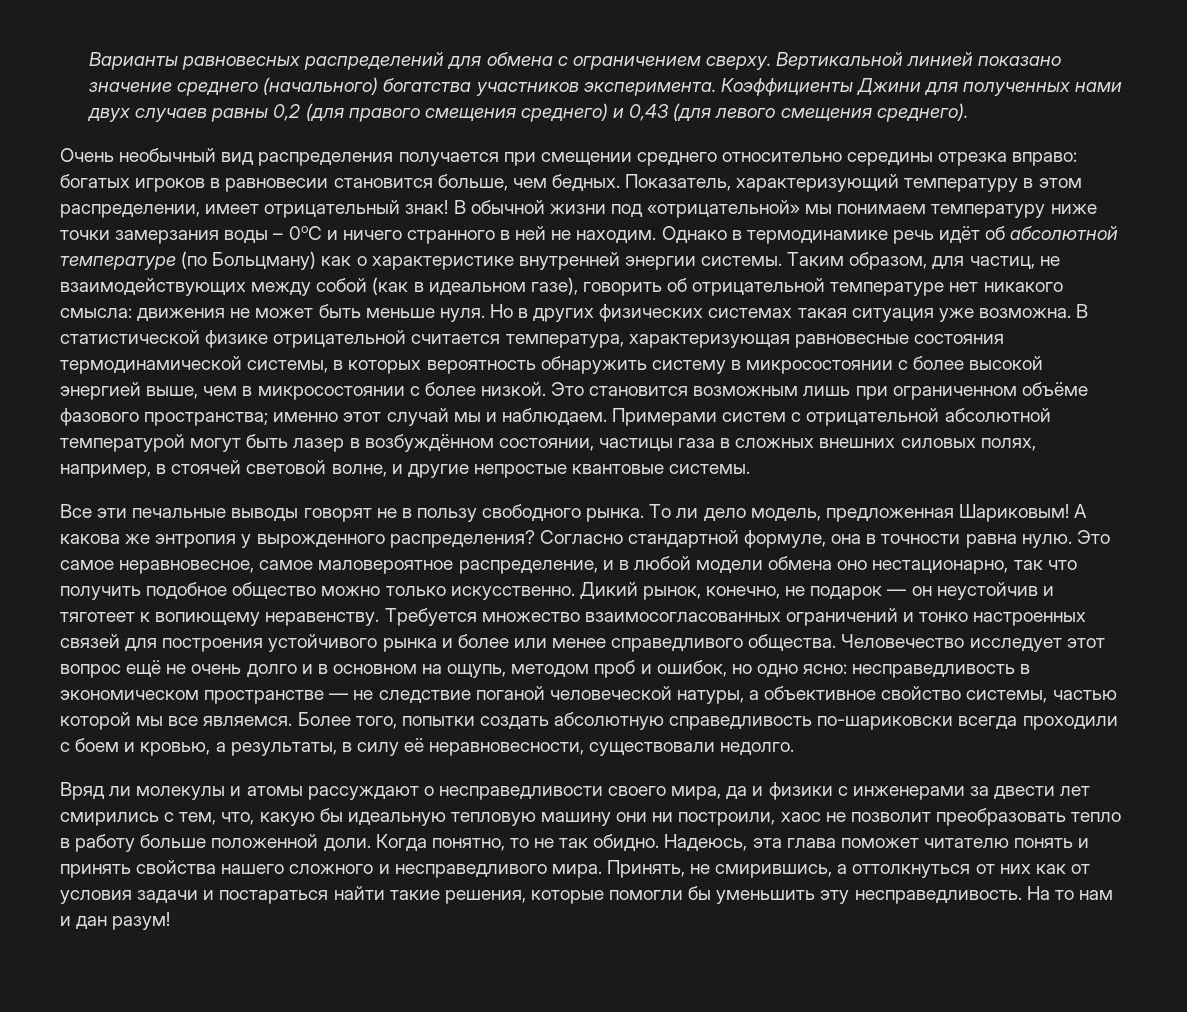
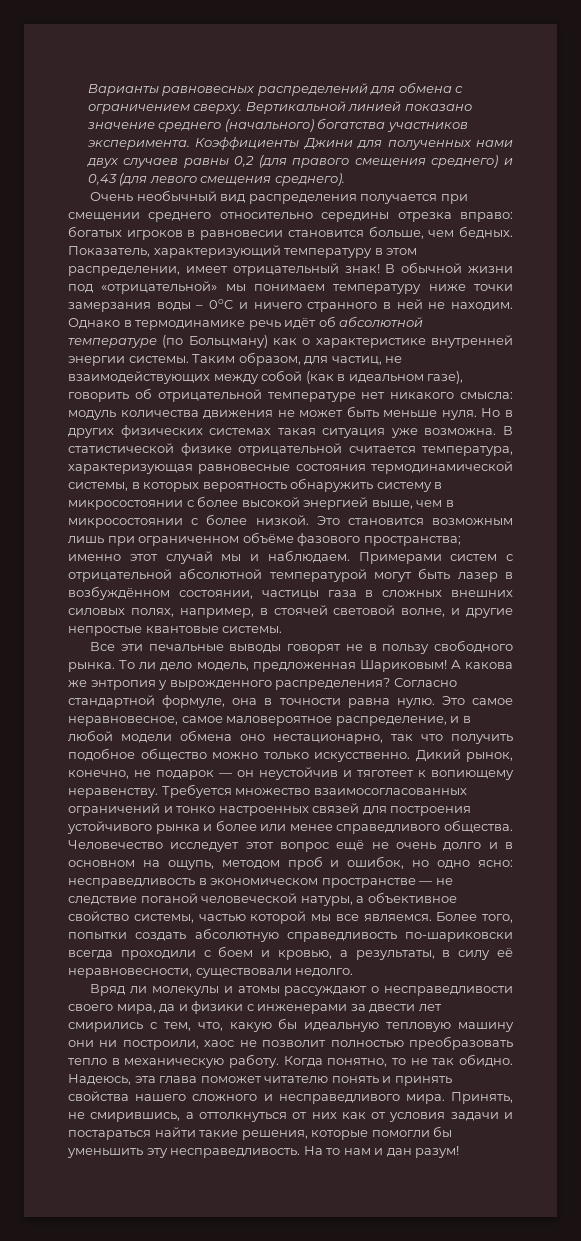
- Таким образом, для частиц, не взаимодействующих между собой (как в идеальном газе), говорить об отрицательной температуре нет никакого смысла: движения не может быть меньше нуля.
+ Таким образом, для частиц, не взаимодействующих между собой (как в идеальном газе), говорить об отрицательной температуре нет никакого смысла: модуль количества движения не может быть меньше нуля.
- Вряд ли молекулы и атомы рассуждают о несправедливости своего мира, да и физики с инженерами за двести лет смирились с тем, что, какую бы идеальную тепловую машину они ни построили, хаос не позволит преобразовать тепло в работу больше положенной доли.
+ Вряд ли молекулы и атомы рассуждают о несправедливости своего мира, да и физики с инженерами за двести лет смирились с тем, что, какую бы идеальную тепловую машину они ни построили, хаос не позволит полностью преобразовать тепло в механическую работу.

